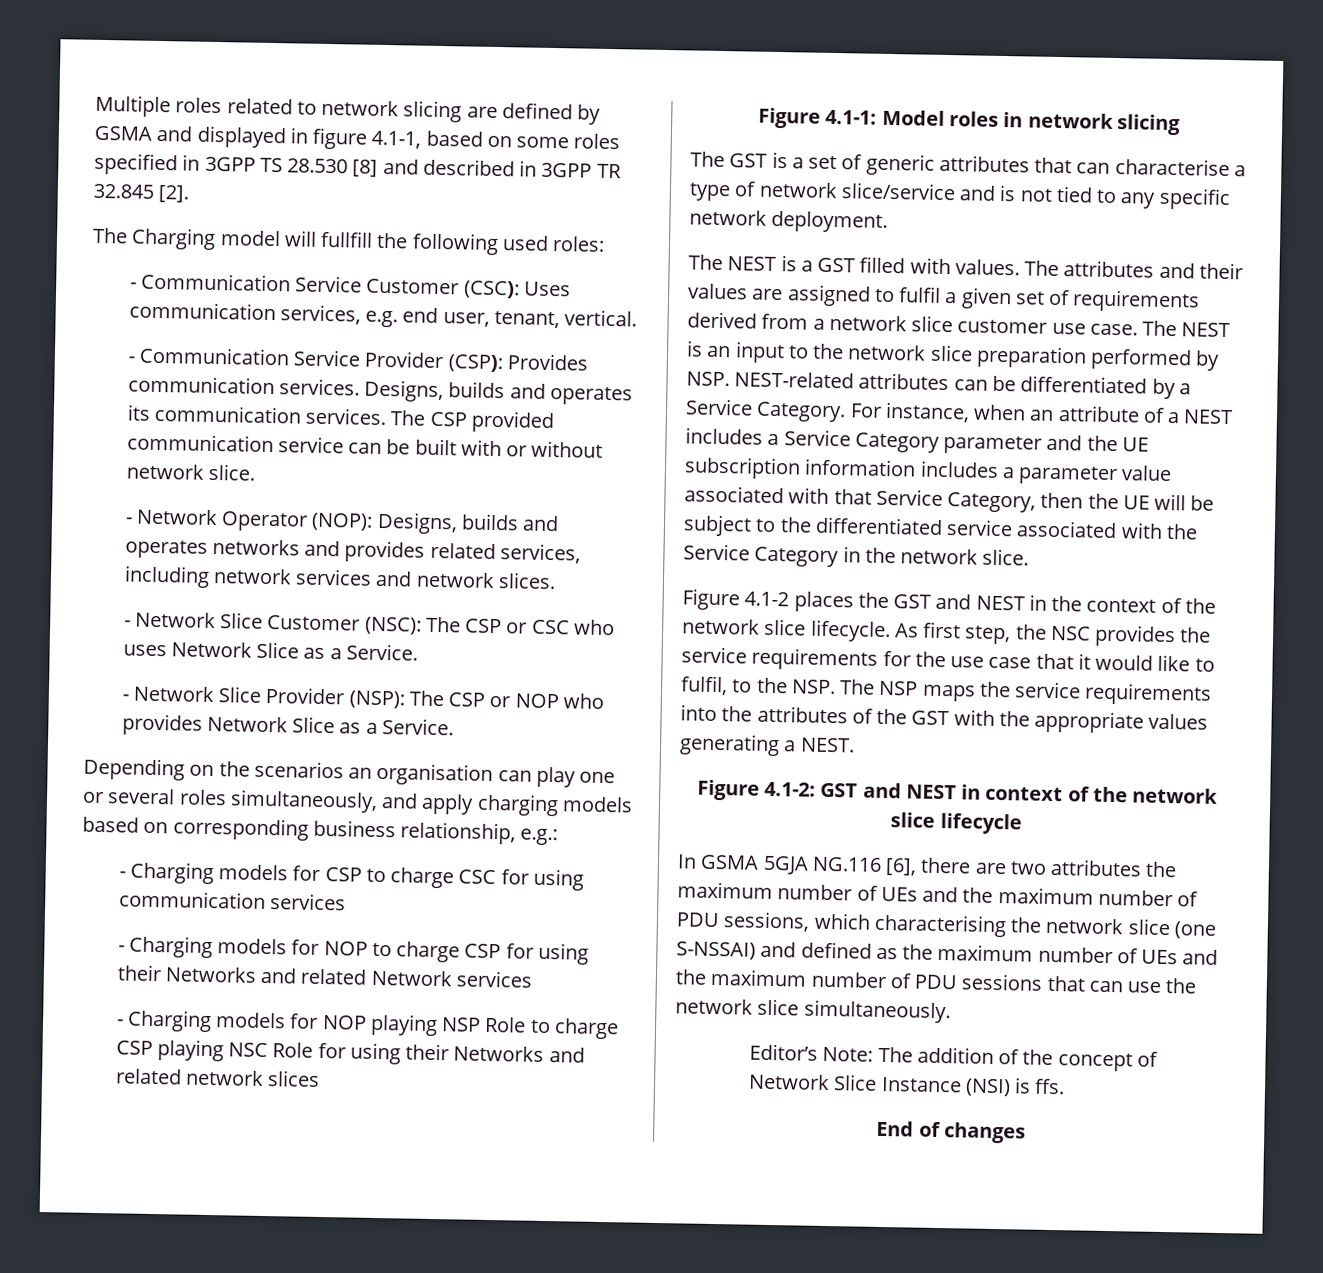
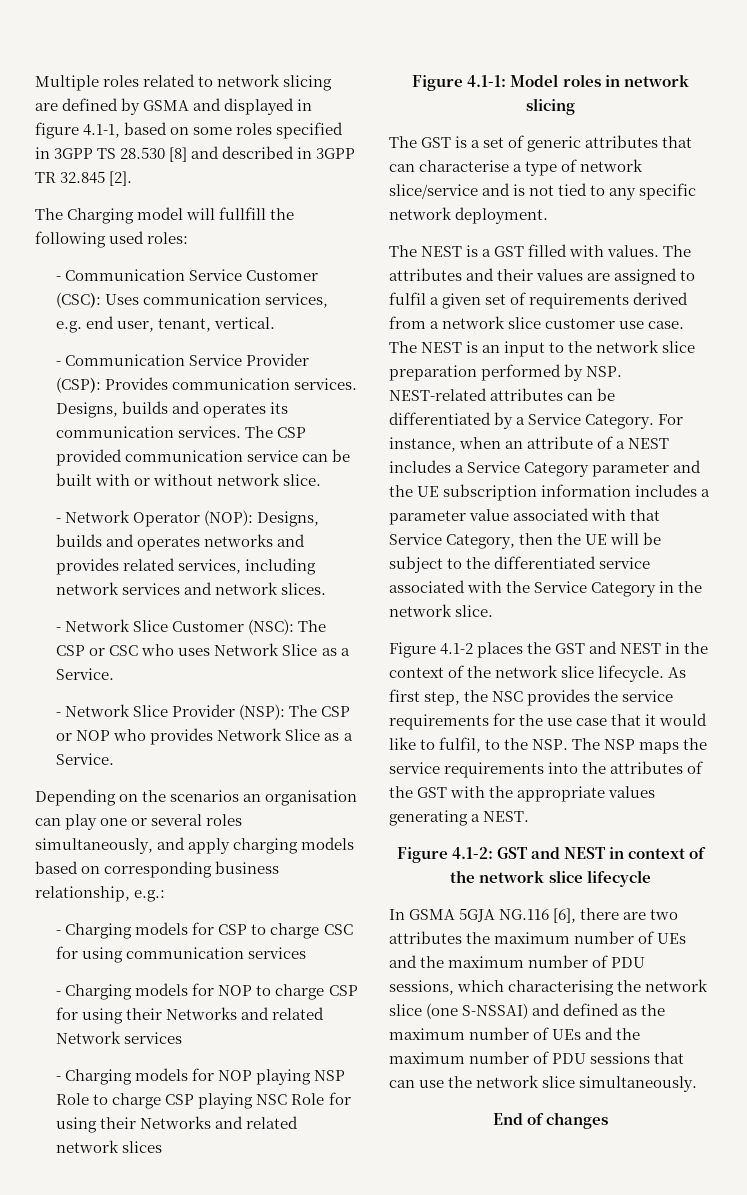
- Editor’s Note: The addition of the concept of Network Slice Instance (NSI) is ffs.

